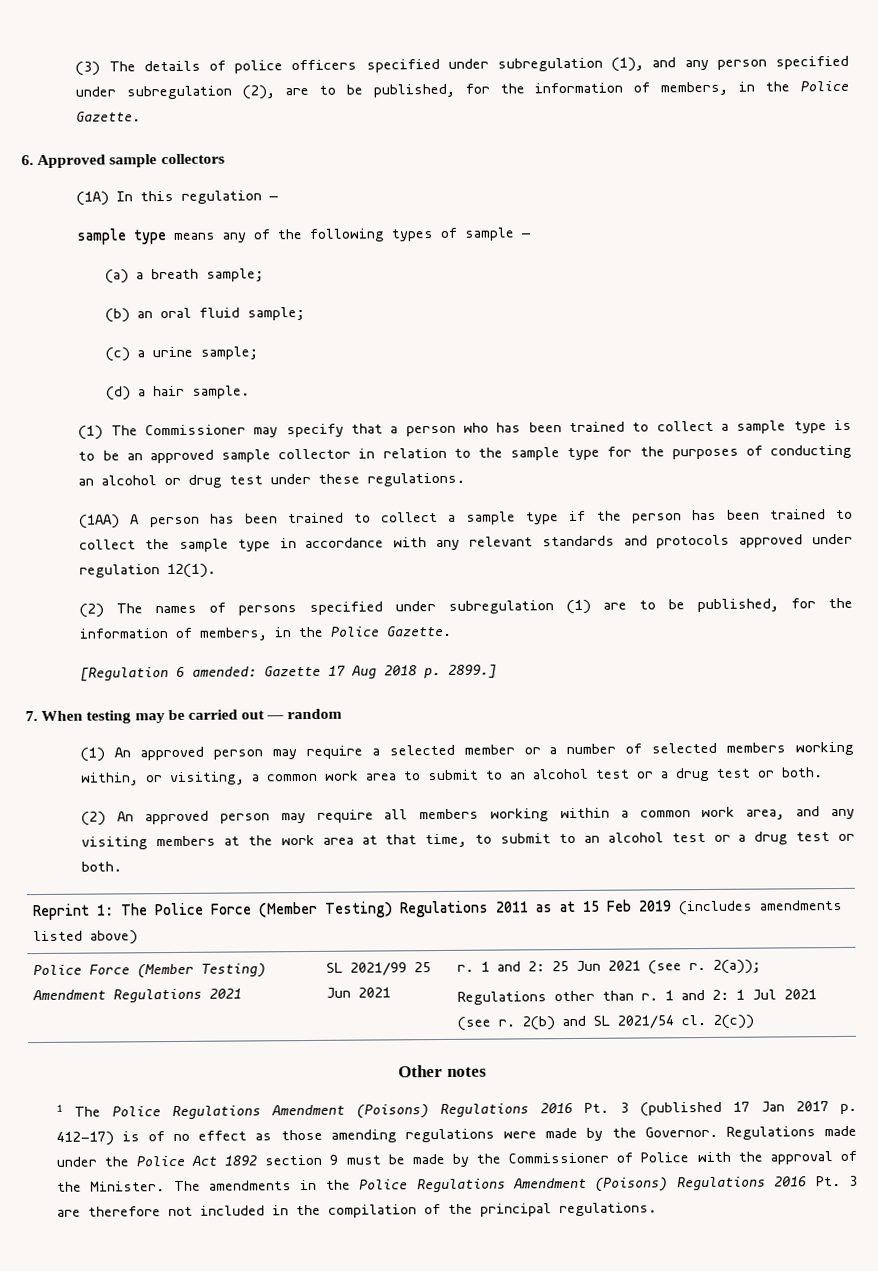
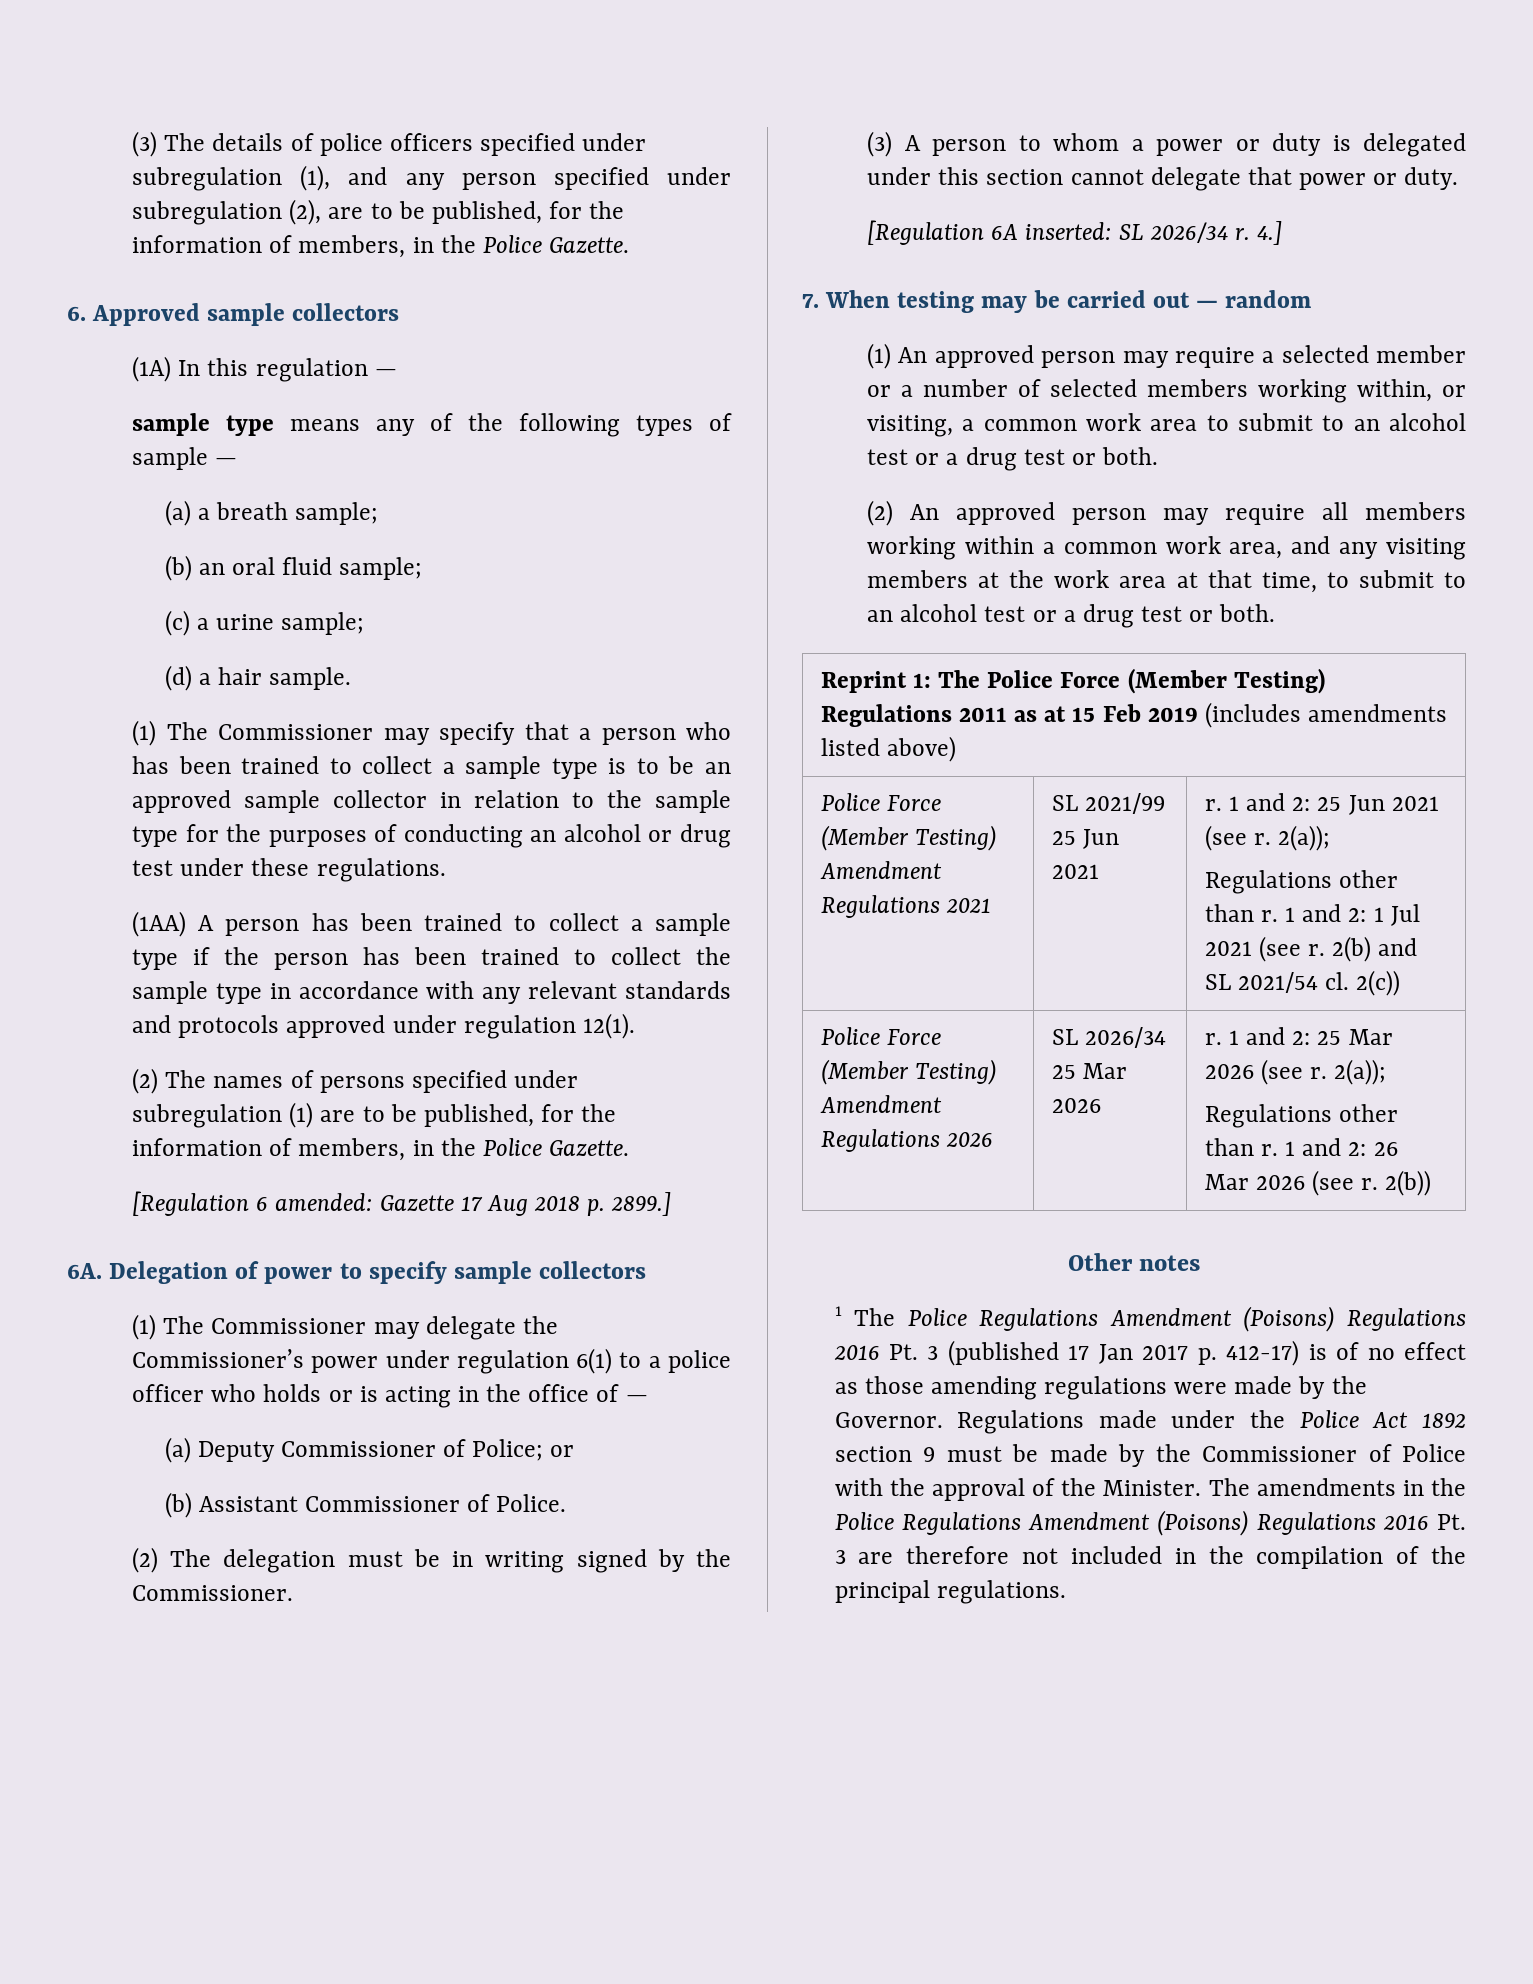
+ 6A. Delegation of power to specify sample collectors
+ (1) The Commissioner may delegate the Commissioner’s power under regulation 6(1) to a police officer who holds or is acting in the office of —
+ (a) Deputy Commissioner of Police; or
+ (b) Assistant Commissioner of Police.
+ (2) The delegation must be in writing signed by the Commissioner.
+ (3) A person to whom a power or duty is delegated under this section cannot delegate that power or duty.
+ [Regulation 6A inserted: SL 2026/34 r. 4.]
+ Police Force (Member Testing) Amendment Regulations 2026 | SL 2026/34 25 Mar 2026 | r. 1 and 2: 25 Mar 2026 (see r. 2(a));
+ Regulations other than r. 1 and 2: 26 Mar 2026 (see r. 2(b))

